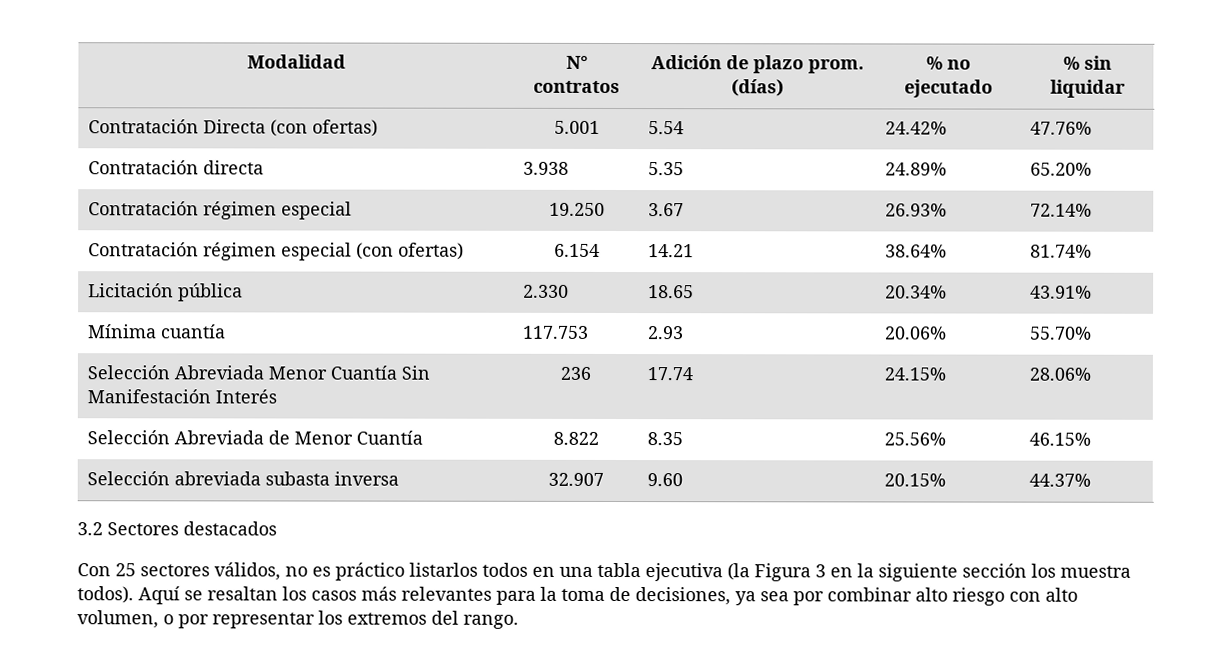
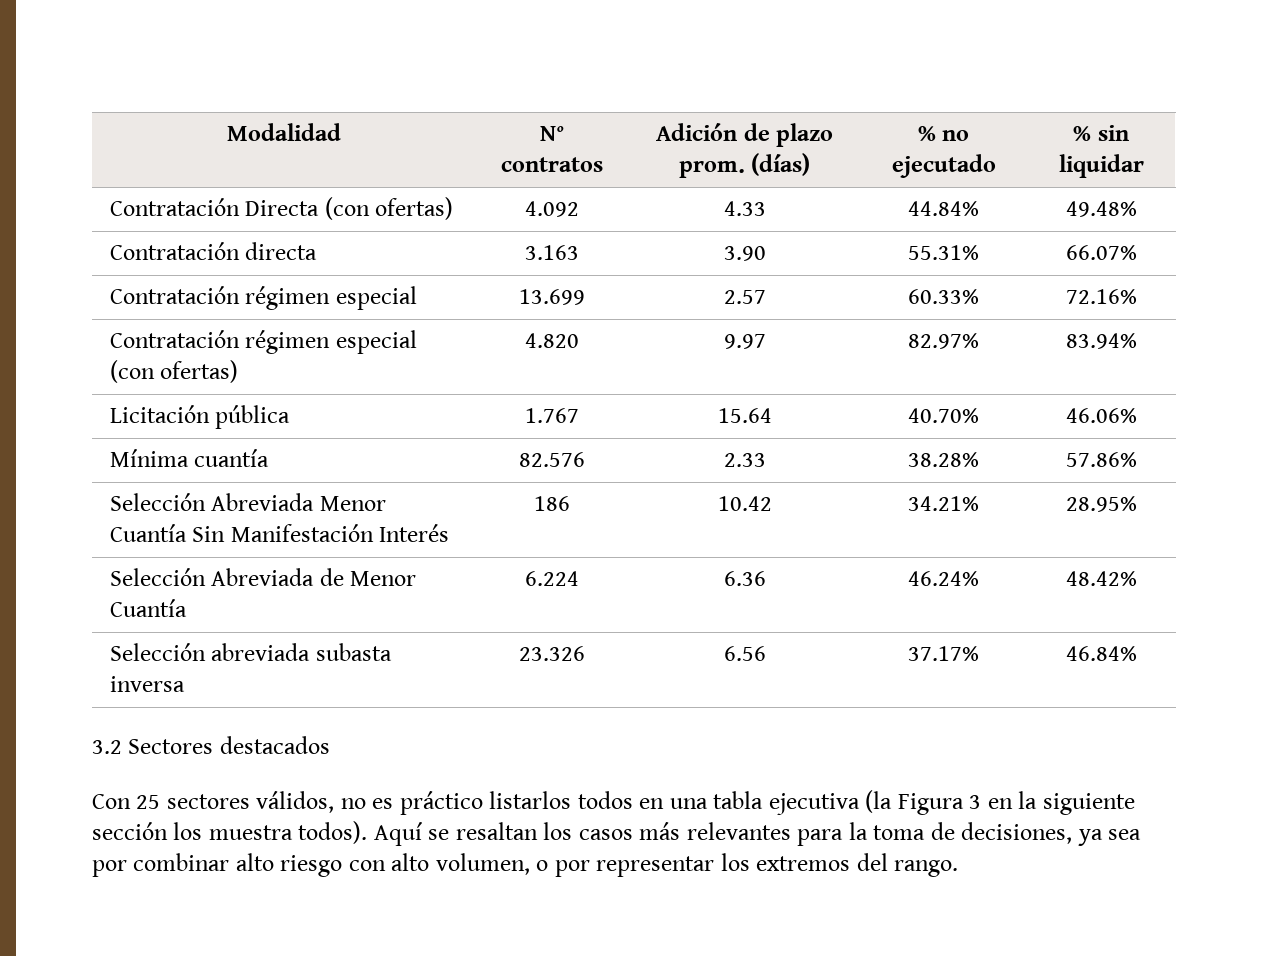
- Contratación Directa (con ofertas) | 5.001 | 5.54 | 24.42% | 47.76%
- Contratación directa | 3.938 | 5.35 | 24.89% | 65.20%
+ Contratación Directa (con ofertas) | 4.092 | 4.33 | 44.84% | 49.48%
+ Contratación directa | 3.163 | 3.90 | 55.31% | 66.07%
- Contratación régimen especial | 19.250 | 3.67 | 26.93% | 72.14%
+ Contratación régimen especial | 13.699 | 2.57 | 60.33% | 72.16%
- Contratación régimen especial (con ofertas) | 6.154 | 14.21 | 38.64% | 81.74%
- Licitación pública | 2.330 | 18.65 | 20.34% | 43.91%
- Mínima cuantía | 117.753 | 2.93 | 20.06% | 55.70%
+ Contratación régimen especial (con ofertas) | 4.820 | 9.97 | 82.97% | 83.94%
+ Licitación pública | 1.767 | 15.64 | 40.70% | 46.06%
+ Mínima cuantía | 82.576 | 2.33 | 38.28% | 57.86%
- Selección Abreviada Menor Cuantía Sin Manifestación Interés | 236 | 17.74 | 24.15% | 28.06%
+ Selección Abreviada Menor Cuantía Sin Manifestación Interés | 186 | 10.42 | 34.21% | 28.95%
- Selección Abreviada de Menor Cuantía | 8.822 | 8.35 | 25.56% | 46.15%
+ Selección Abreviada de Menor Cuantía | 6.224 | 6.36 | 46.24% | 48.42%
- Selección abreviada subasta inversa | 32.907 | 9.60 | 20.15% | 44.37%
+ Selección abreviada subasta inversa | 23.326 | 6.56 | 37.17% | 46.84%

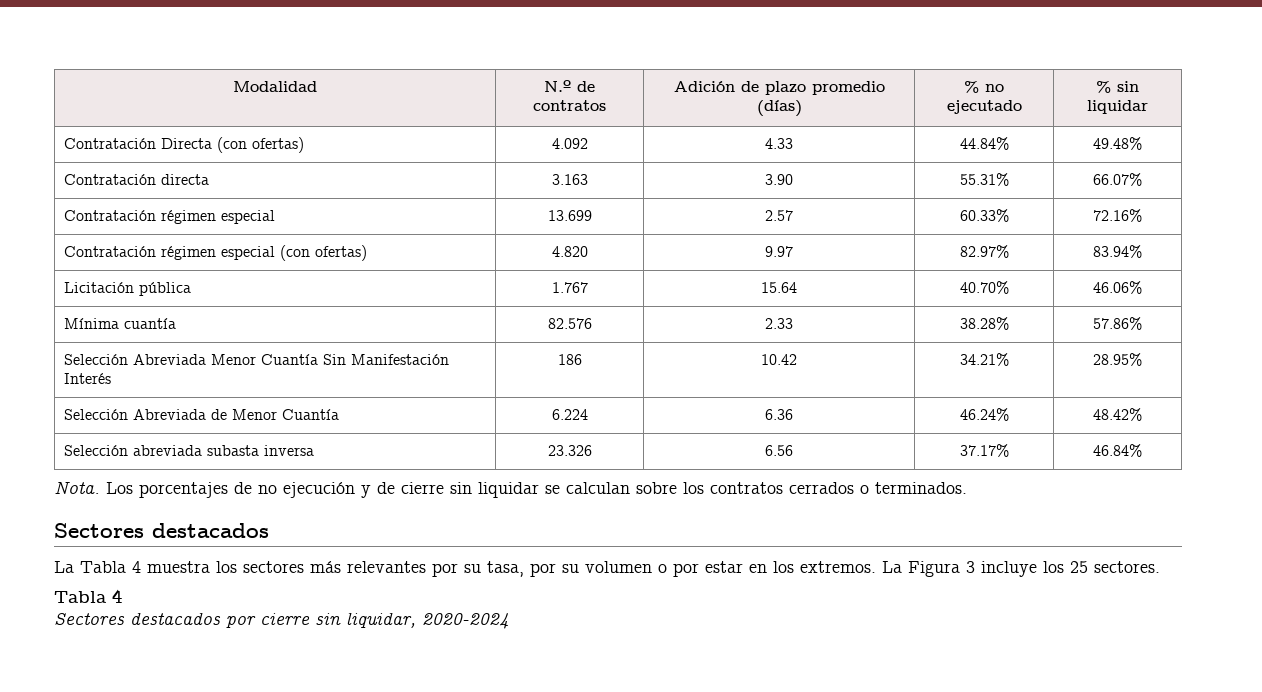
- Modalidad | N° contratos | Adición de plazo prom. (días) | % no ejecutado | % sin liquidar
+ Modalidad | N.º de contratos | Adición de plazo promedio (días) | % no ejecutado | % sin liquidar
- 3.2 Sectores destacados
- Con 25 sectores válidos, no es práctico listarlos todos en una tabla ejecutiva (la Figura 3 en la siguiente sección los muestra todos). Aquí se resaltan los casos más relevantes para la toma de decisiones, ya sea por combinar alto riesgo con alto volumen, o por representar los extremos del rango.
+ Nota. Los porcentajes de no ejecución y de cierre sin liquidar se calculan sobre los contratos cerrados o terminados.
+ Sectores destacados
+ La Tabla 4 muestra los sectores más relevantes por su tasa, por su volumen o por estar en los extremos. La Figura 3 incluye los 25 sectores.
+ Tabla 4
+ Sectores destacados por cierre sin liquidar, 2020-2024

